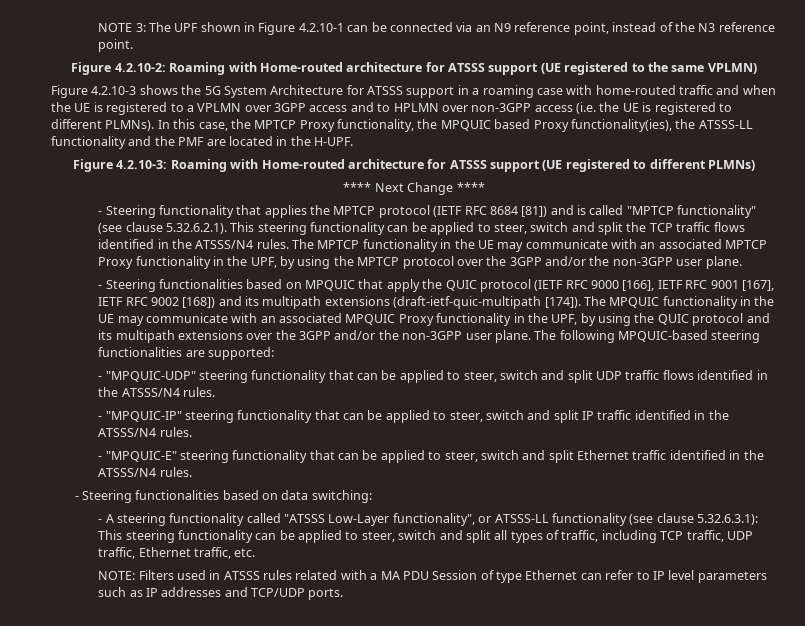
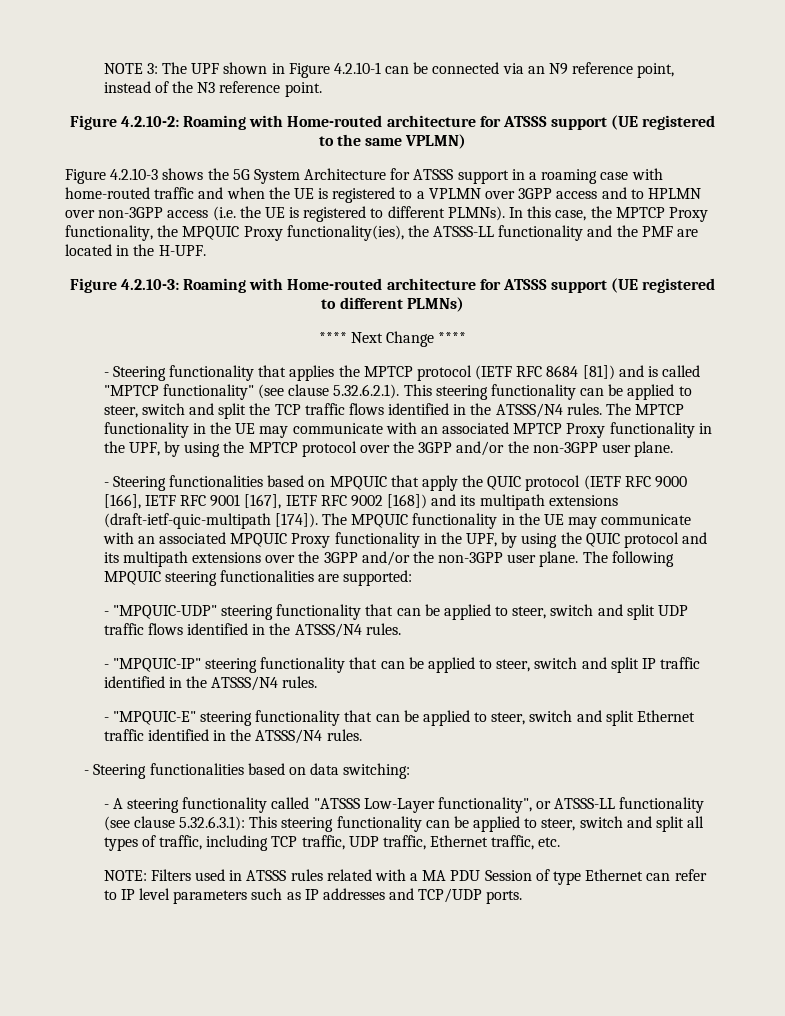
- In this case, the MPTCP Proxy functionality, the MPQUIC based Proxy functionality(ies), the ATSSS-LL functionality and the PMF are located in the H-UPF.
+ In this case, the MPTCP Proxy functionality, the MPQUIC Proxy functionality(ies), the ATSSS-LL functionality and the PMF are located in the H-UPF.
- The following MPQUIC-based steering functionalities are supported:
+ The following MPQUIC steering functionalities are supported:

